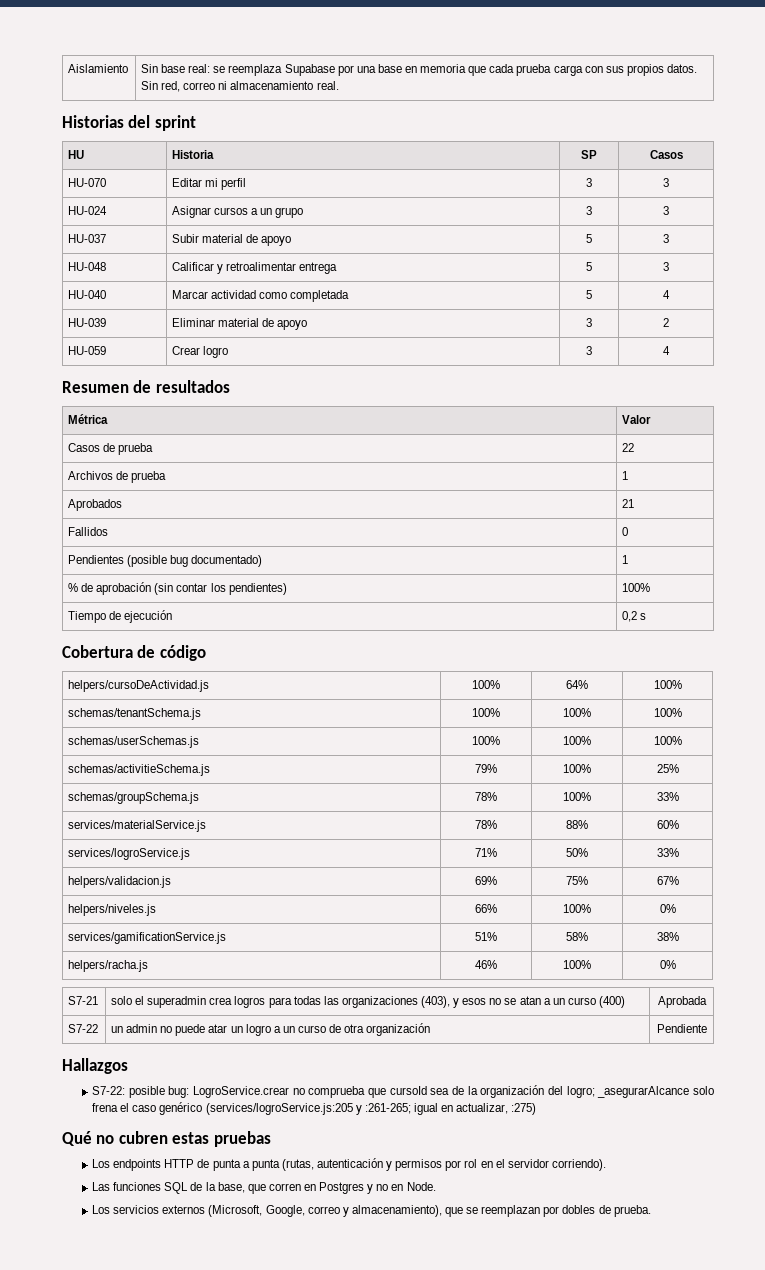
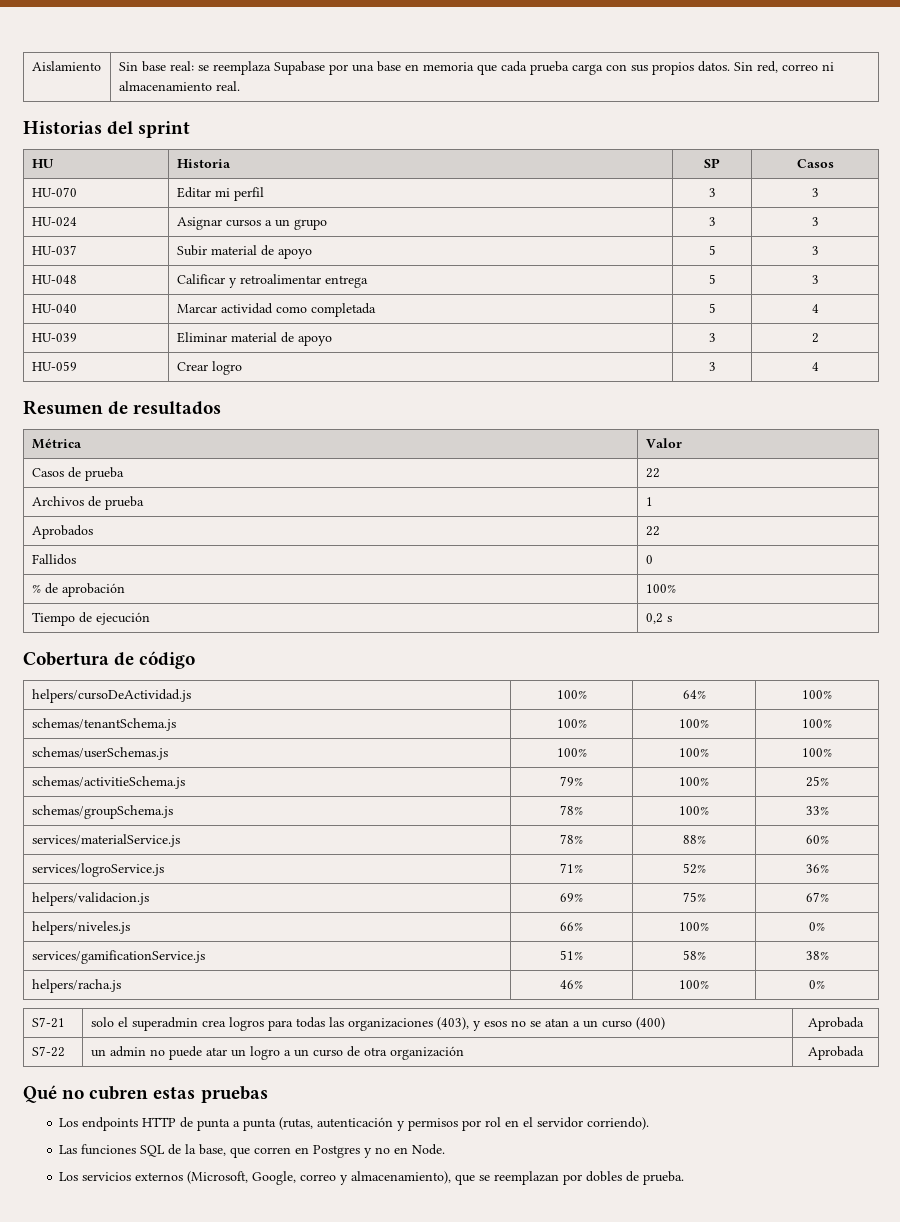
- Aprobados | 21
+ Aprobados | 22
- Pendientes (posible bug documentado) | 1
- % de aprobación (sin contar los pendientes) | 100%
+ % de aprobación | 100%
- services/logroService.js | 71% | 50% | 33%
+ services/logroService.js | 71% | 52% | 36%
- S7-22 | un admin no puede atar un logro a un curso de otra organización | Pendiente
- Hallazgos
- S7-22: posible bug: LogroService.crear no comprueba que cursoId sea de la organización del logro; _asegurarAlcance solo frena el caso genérico (services/logroService.js:205 y :261-265; igual en actualizar, :275)
+ S7-22 | un admin no puede atar un logro a un curso de otra organización | Aprobada

